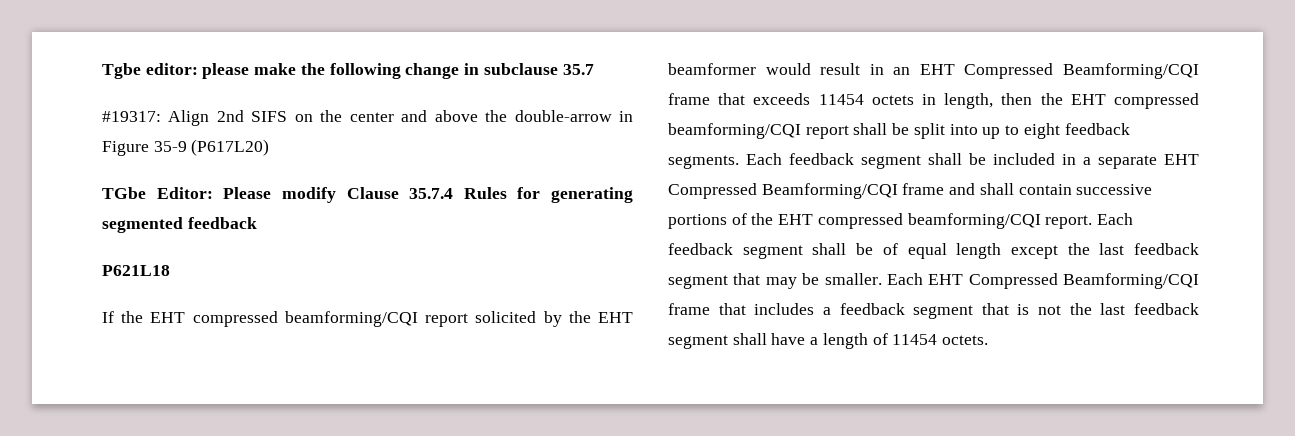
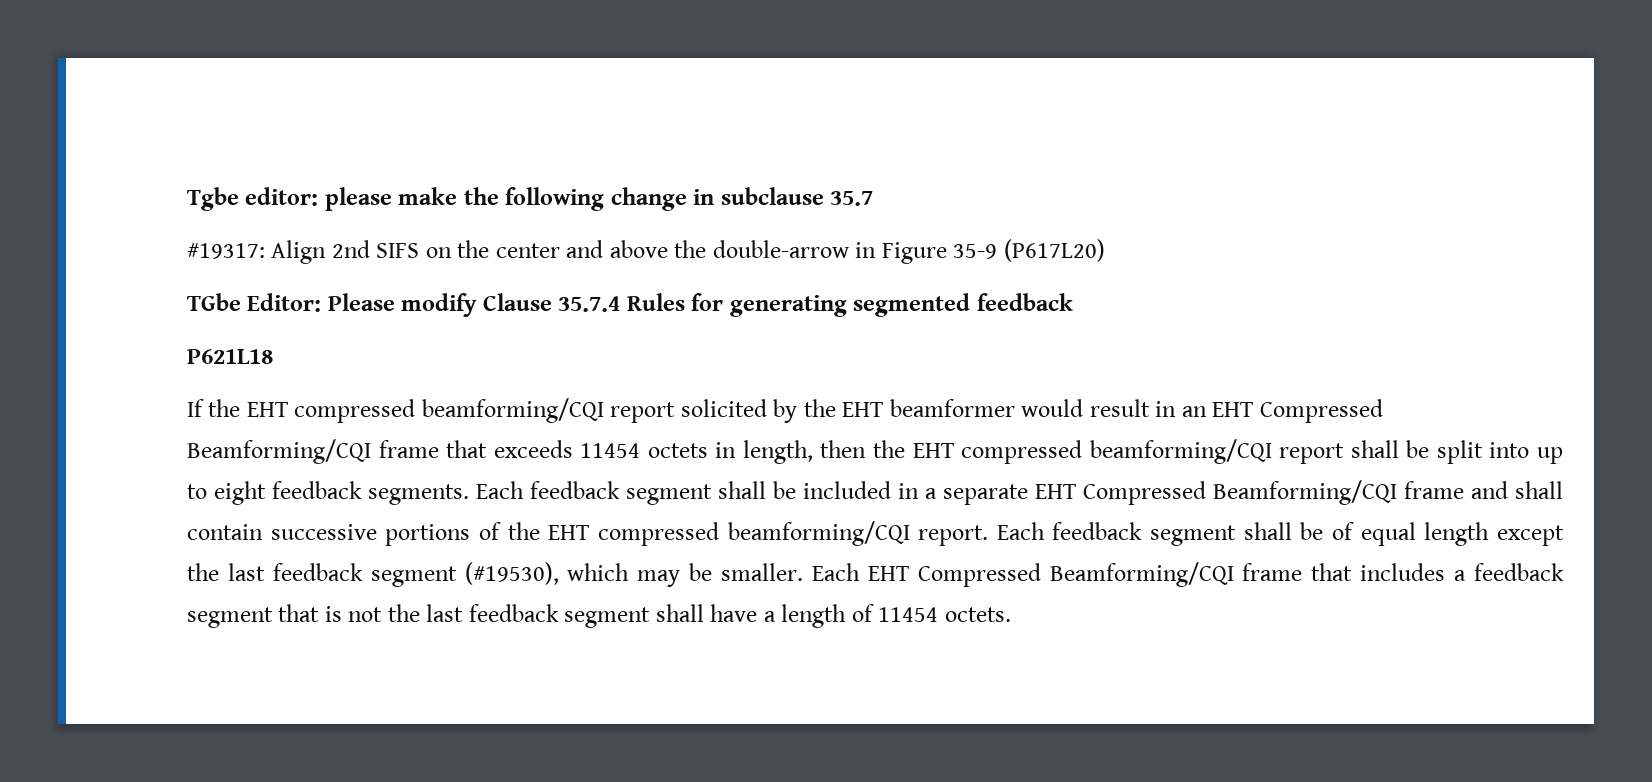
- Each feedback segment shall be of equal length except the last feedback segment that may be smaller.
+ Each feedback segment shall be of equal length except the last feedback segment (#19530), which may be smaller.

